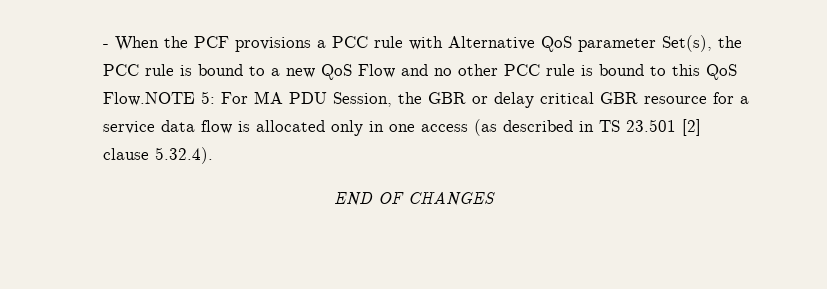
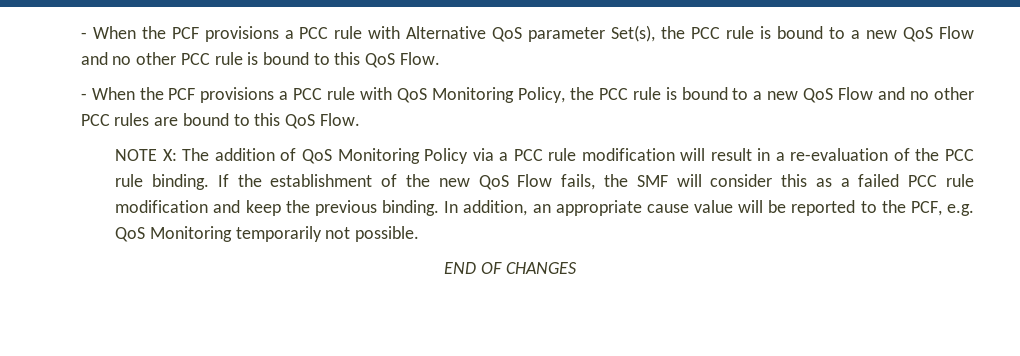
- - When the PCF provisions a PCC rule with Alternative QoS parameter Set(s), the PCC rule is bound to a new QoS Flow and no other PCC rule is bound to this QoS Flow.NOTE 5: For MA PDU Session, the GBR or delay critical GBR resource for a service data flow is allocated only in one access (as described in TS 23.501 [2] clause 5.32.4).
+ - When the PCF provisions a PCC rule with Alternative QoS parameter Set(s), the PCC rule is bound to a new QoS Flow and no other PCC rule is bound to this QoS Flow.
+ - When the PCF provisions a PCC rule with QoS Monitoring Policy, the PCC rule is bound to a new QoS Flow and no other PCC rules are bound to this QoS Flow.
+ NOTE X: The addition of QoS Monitoring Policy via a PCC rule modification will result in a re-evaluation of the PCC rule binding. If the establishment of the new QoS Flow fails, the SMF will consider this as a failed PCC rule modification and keep the previous binding. In addition, an appropriate cause value will be reported to the PCF, e.g. QoS Monitoring temporarily not possible.

